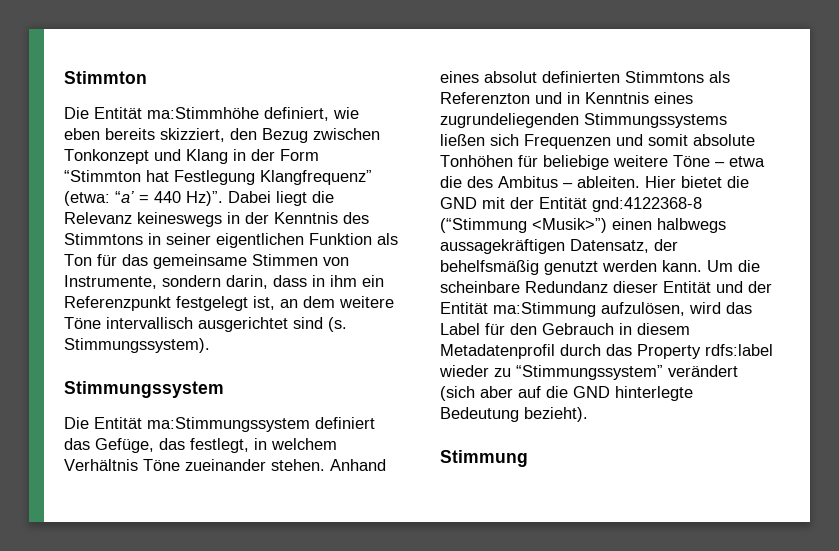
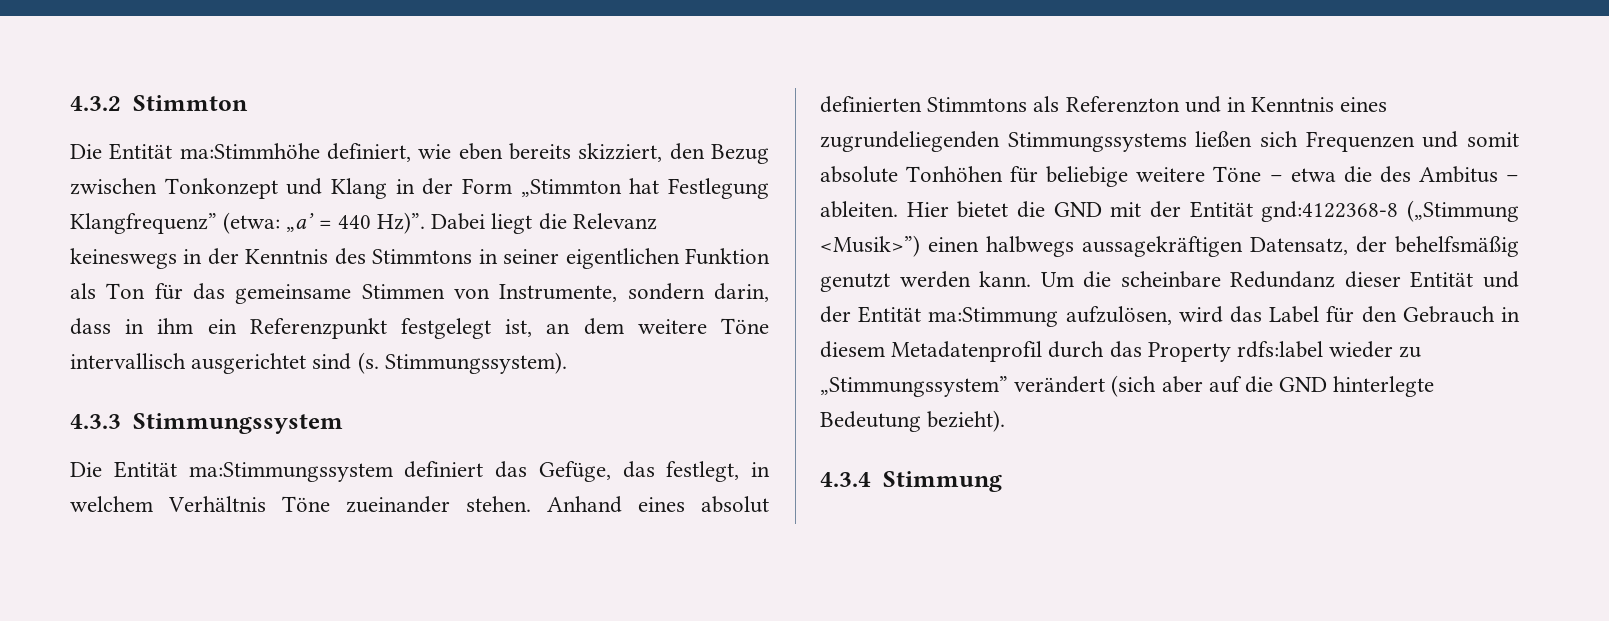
- Stimmton
+ 4.3.2 Stimmton
- Die Entität ma:Stimmhöhe definiert, wie eben bereits skizziert, den Bezug zwischen Tonkonzept und Klang in der Form “Stimmton hat Festlegung Klangfrequenz” (etwa: “a’ = 440 Hz)”.
+ Die Entität ma:Stimmhöhe definiert, wie eben bereits skizziert, den Bezug zwischen Tonkonzept und Klang in der Form „Stimmton hat Festlegung Klangfrequenz” (etwa: „a’ = 440 Hz)”.
- Stimmungssystem
+ 4.3.3 Stimmungssystem
- Hier bietet die GND mit der Entität gnd:4122368-8 (“Stimmung <Musik>”) einen halbwegs aussagekräftigen Datensatz, der behelfsmäßig genutzt werden kann.
+ Hier bietet die GND mit der Entität gnd:4122368-8 („Stimmung <Musik>”) einen halbwegs aussagekräftigen Datensatz, der behelfsmäßig genutzt werden kann.
- Um die scheinbare Redundanz dieser Entität und der Entität ma:Stimmung aufzulösen, wird das Label für den Gebrauch in diesem Metadatenprofil durch das Property rdfs:label wieder zu “Stimmungssystem” verändert (sich aber auf die GND hinterlegte Bedeutung bezieht).
+ Um die scheinbare Redundanz dieser Entität und der Entität ma:Stimmung aufzulösen, wird das Label für den Gebrauch in diesem Metadatenprofil durch das Property rdfs:label wieder zu „Stimmungssystem” verändert (sich aber auf die GND hinterlegte Bedeutung bezieht).
- Stimmung
+ 4.3.4 Stimmung

